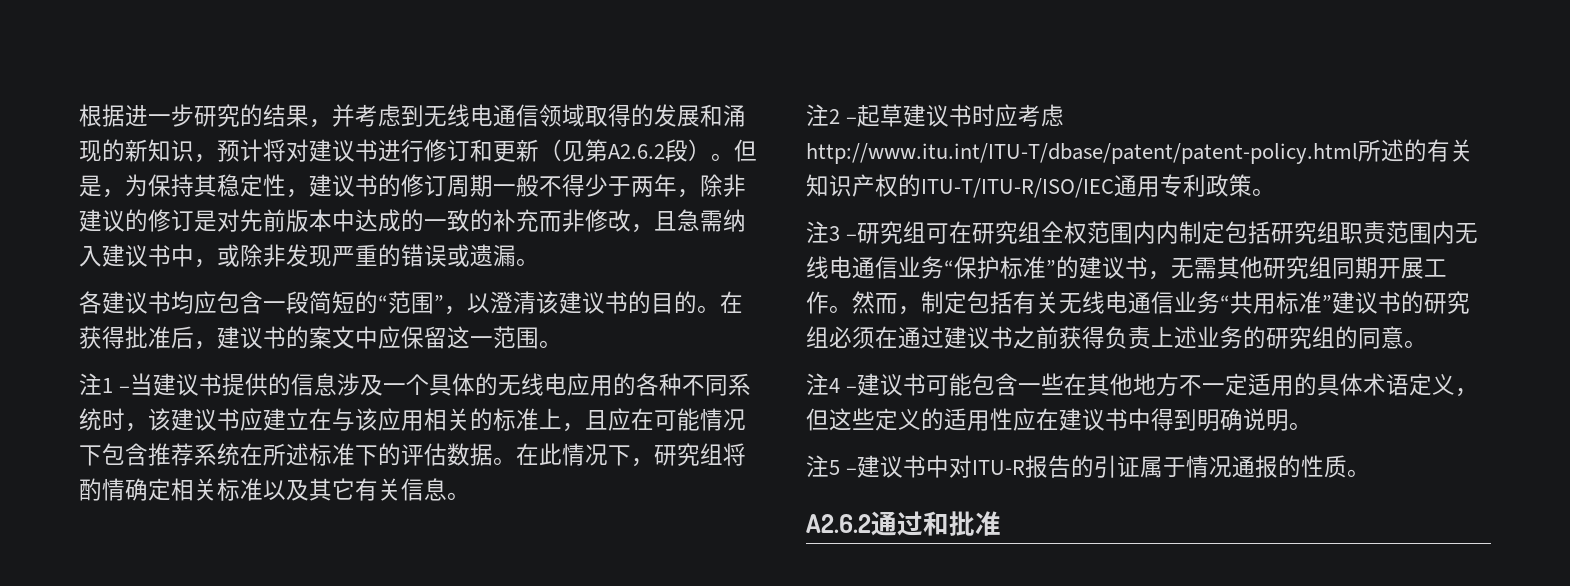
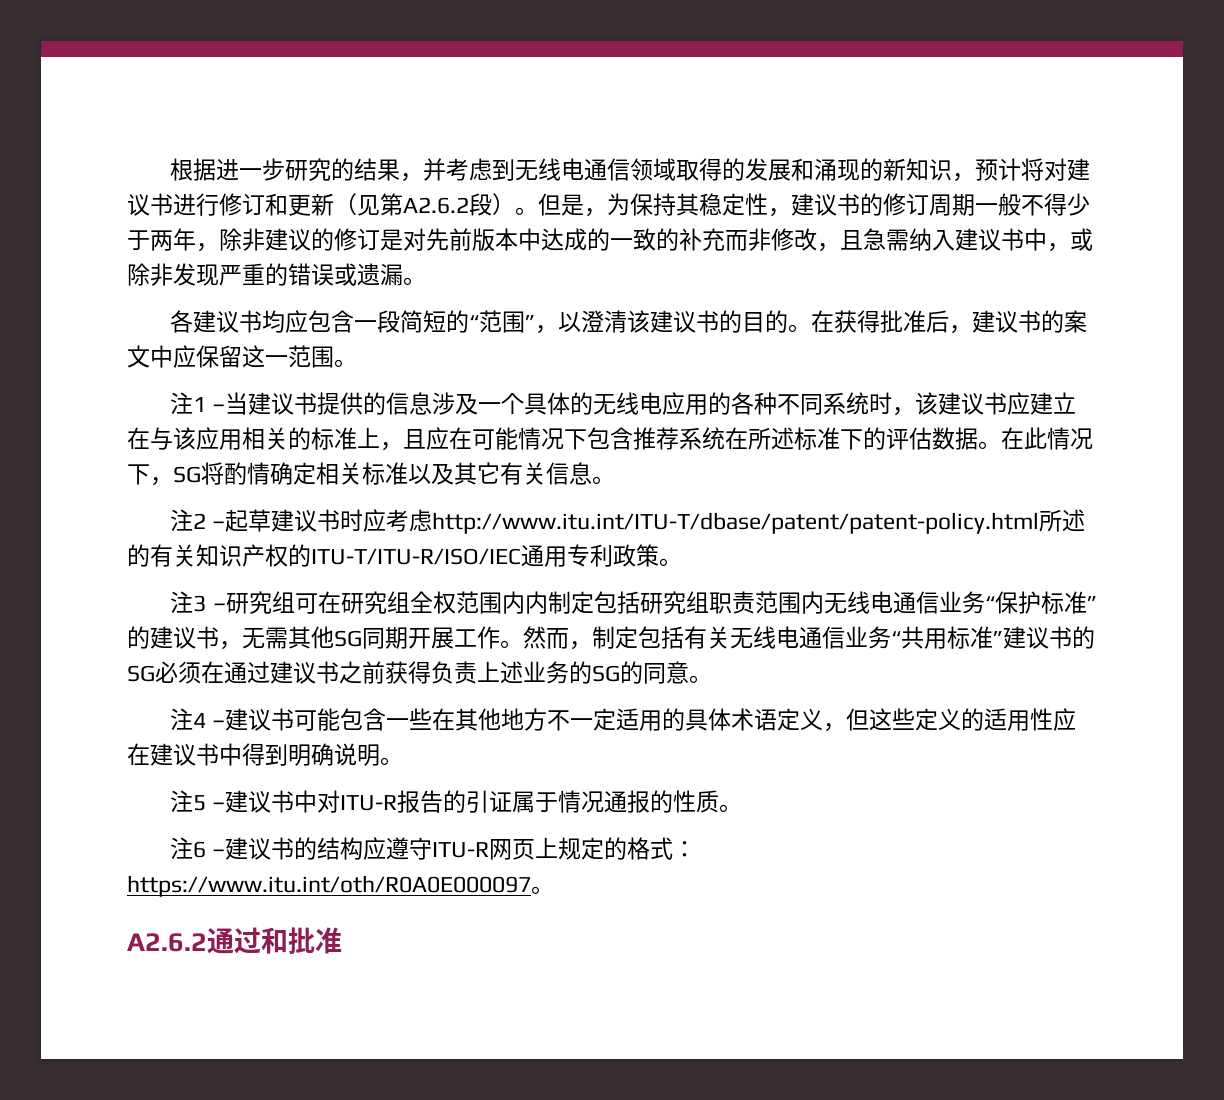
- 在此情况下，研究组将酌情确定相关标准以及其它有关信息。
+ 在此情况下，SG将酌情确定相关标准以及其它有关信息。
- 注3 –研究组可在研究组全权范围内内制定包括研究组职责范围内无线电通信业务“保护标准”的建议书，无需其他研究组同期开展工作。
+ 注3 –研究组可在研究组全权范围内内制定包括研究组职责范围内无线电通信业务“保护标准”的建议书，无需其他SG同期开展工作。
- 然而，制定包括有关无线电通信业务“共用标准”建议书的研究组必须在通过建议书之前获得负责上述业务的研究组的同意。
+ 然而，制定包括有关无线电通信业务“共用标准”建议书的SG必须在通过建议书之前获得负责上述业务的SG的同意。
+ 注6 –建议书的结构应遵守ITU-R网页上规定的格式：https://www.itu.int/oth/R0A0E000097。

